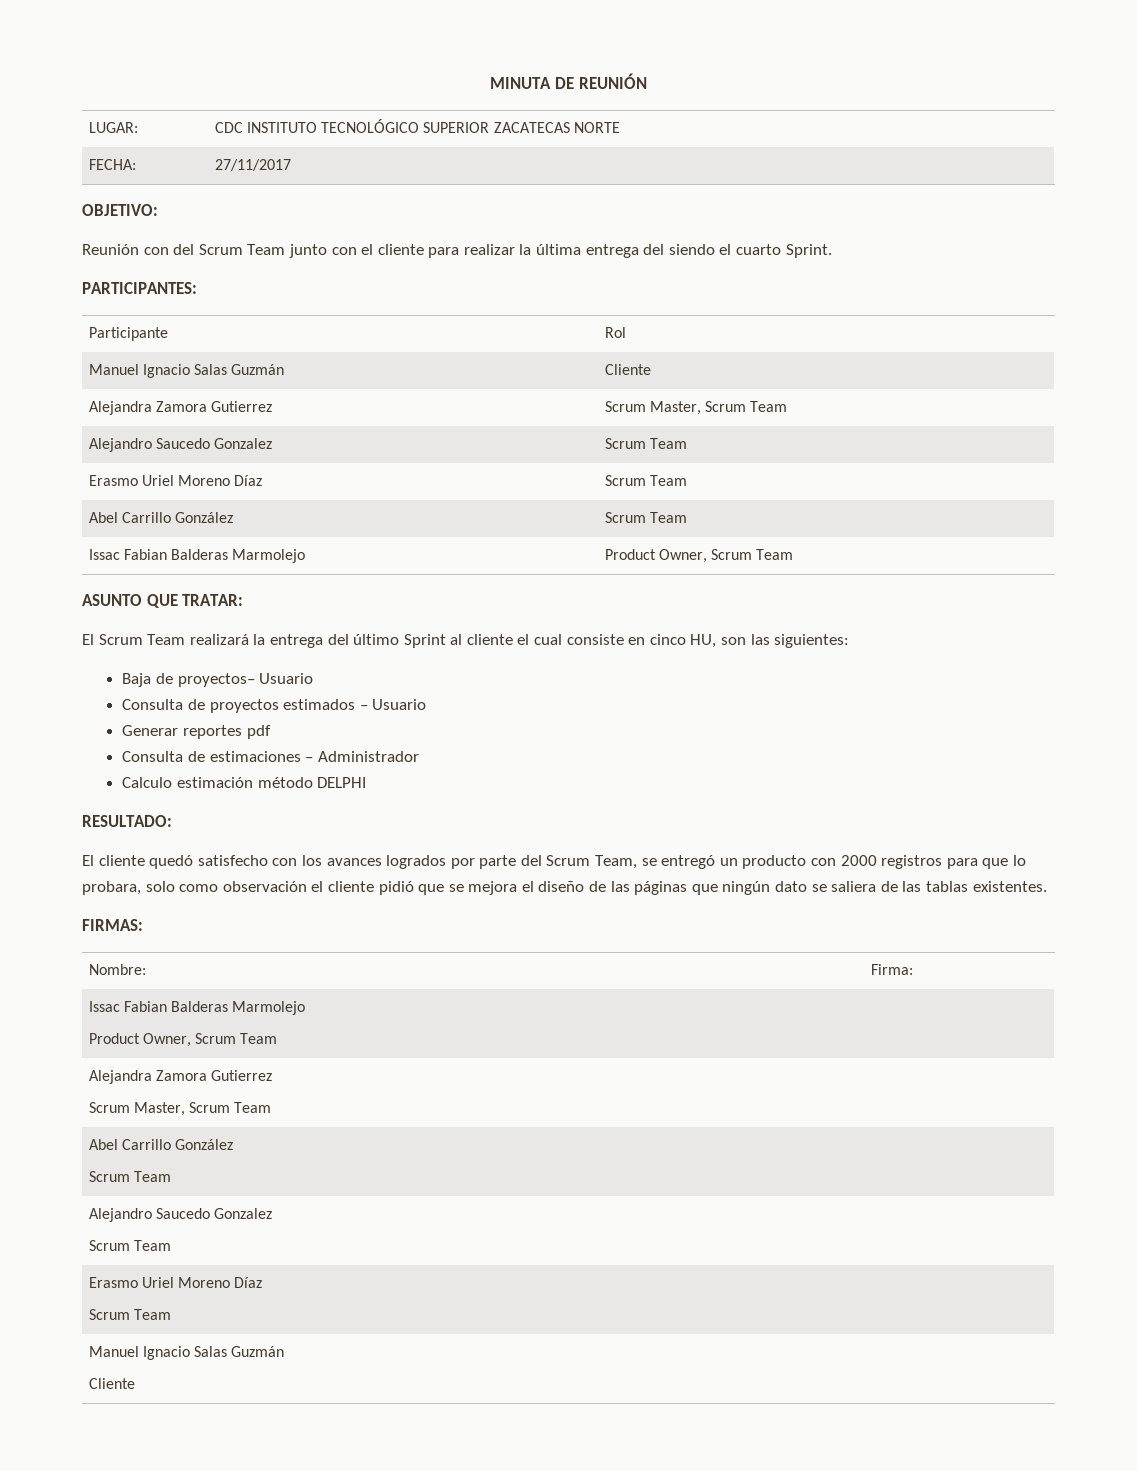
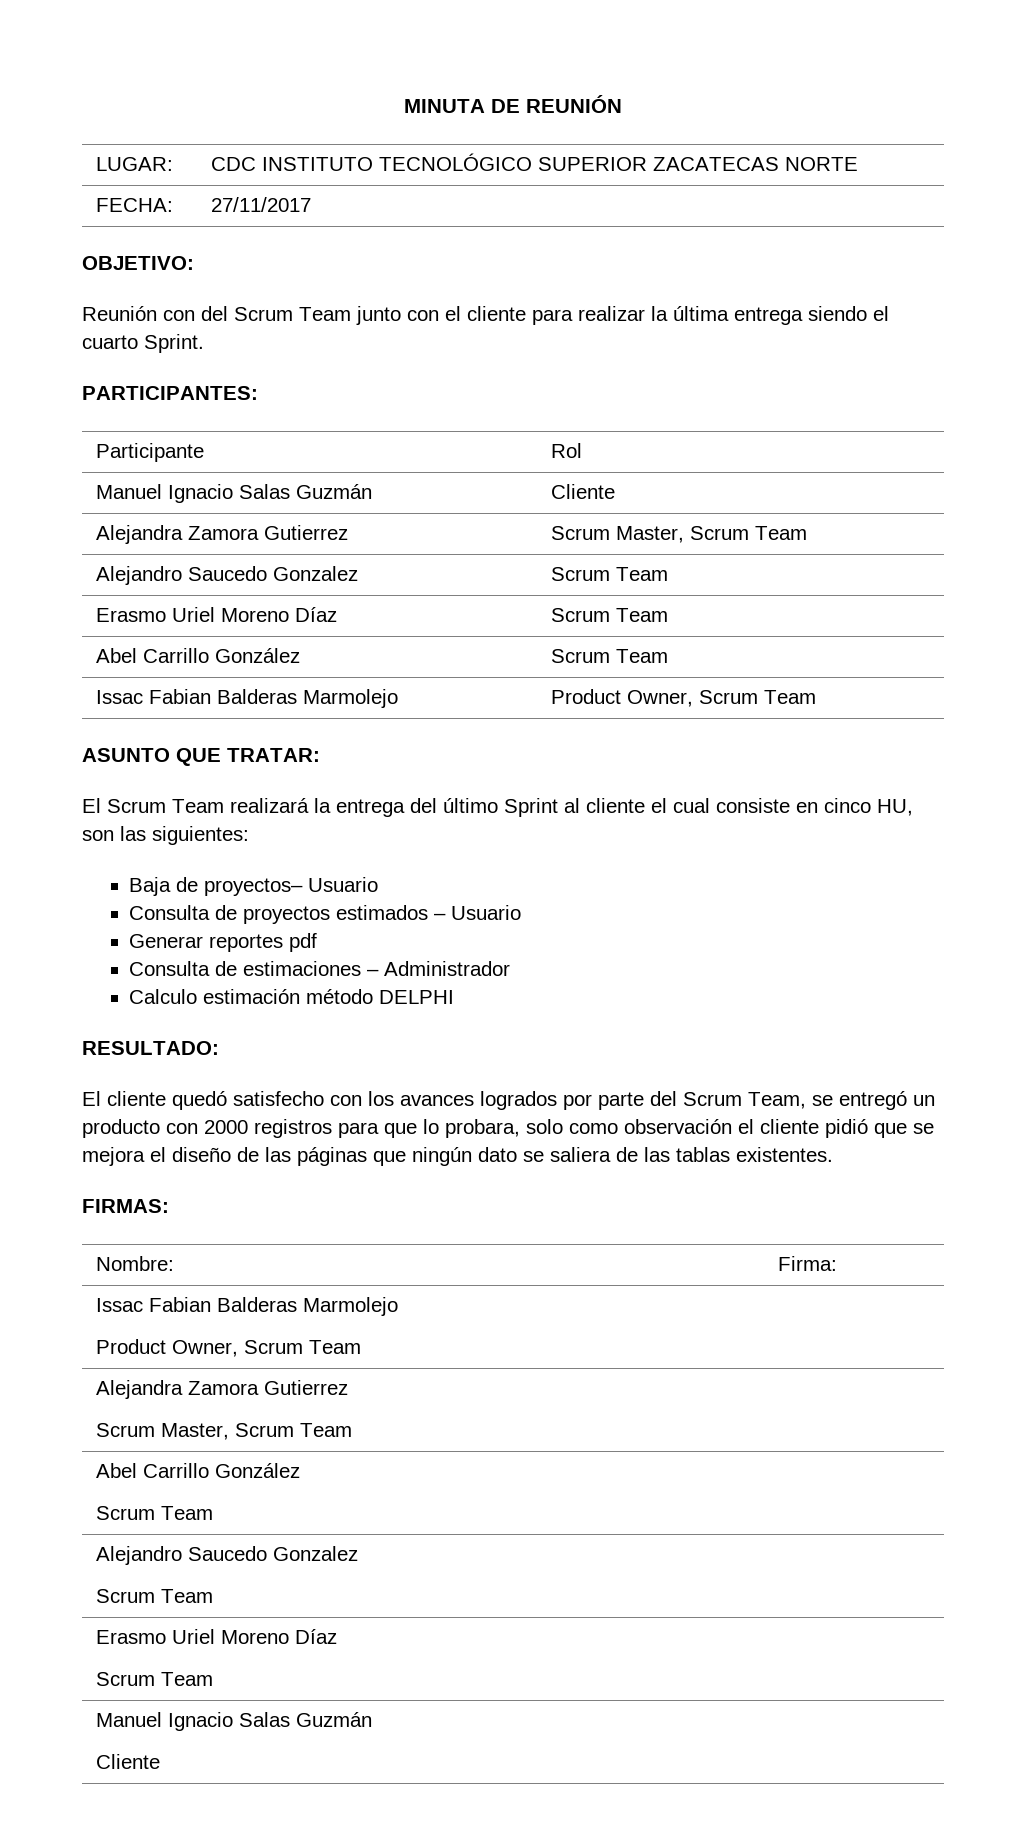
- Reunión con del Scrum Team junto con el cliente para realizar la última entrega del siendo el cuarto Sprint.
+ Reunión con del Scrum Team junto con el cliente para realizar la última entrega siendo el cuarto Sprint.

